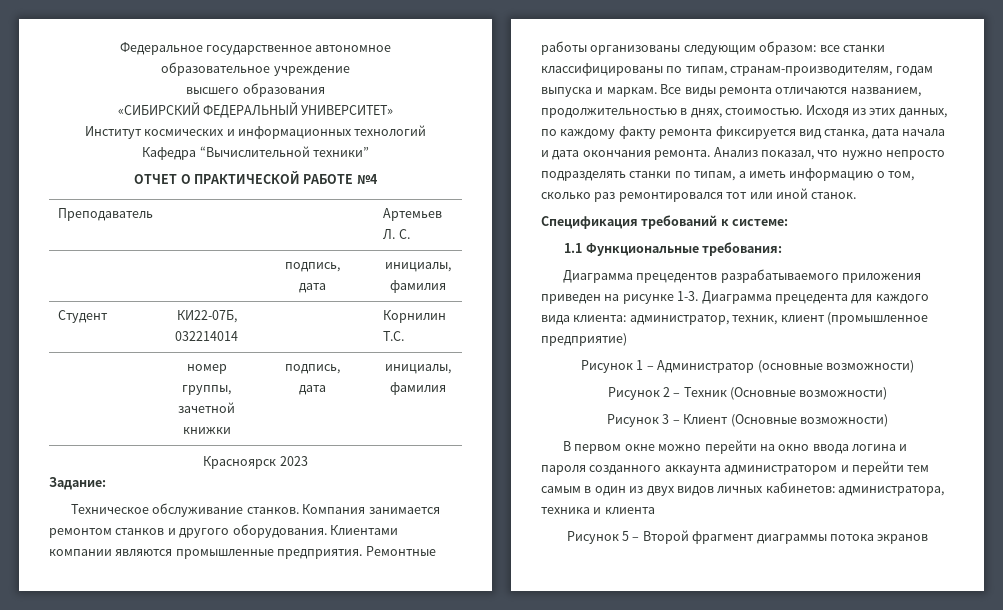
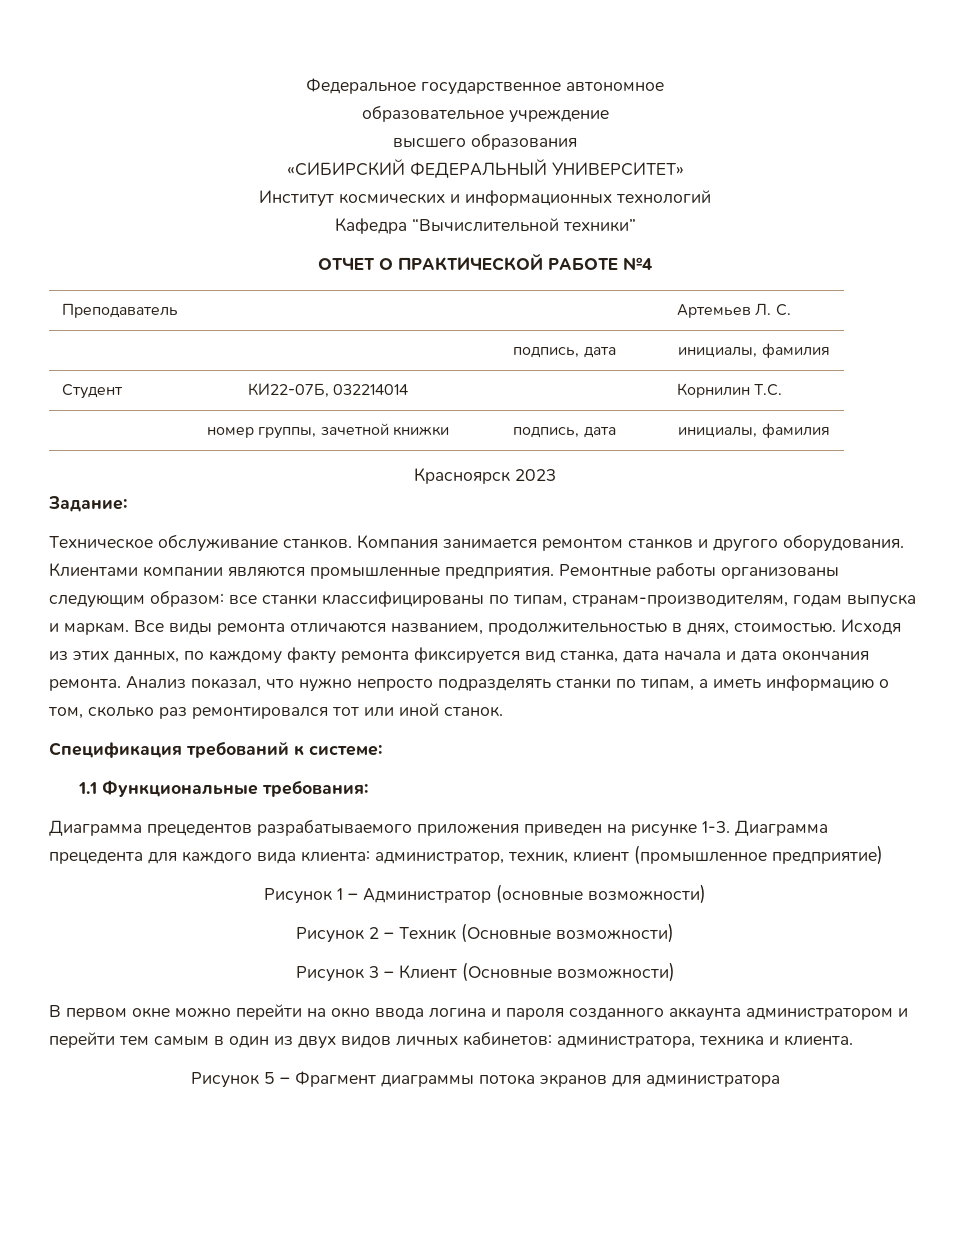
- В первом окне можно перейти на окно ввода логина и пароля созданного аккаунта администратором и перейти тем самым в один из двух видов личных кабинетов: администратора, техника и клиента
+ В первом окне можно перейти на окно ввода логина и пароля созданного аккаунта администратором и перейти тем самым в один из двух видов личных кабинетов: администратора, техника и клиента.
- Рисунок 5 – Второй фрагмент диаграммы потока экранов
+ Рисунок 5 – Фрагмент диаграммы потока экранов для администратора

